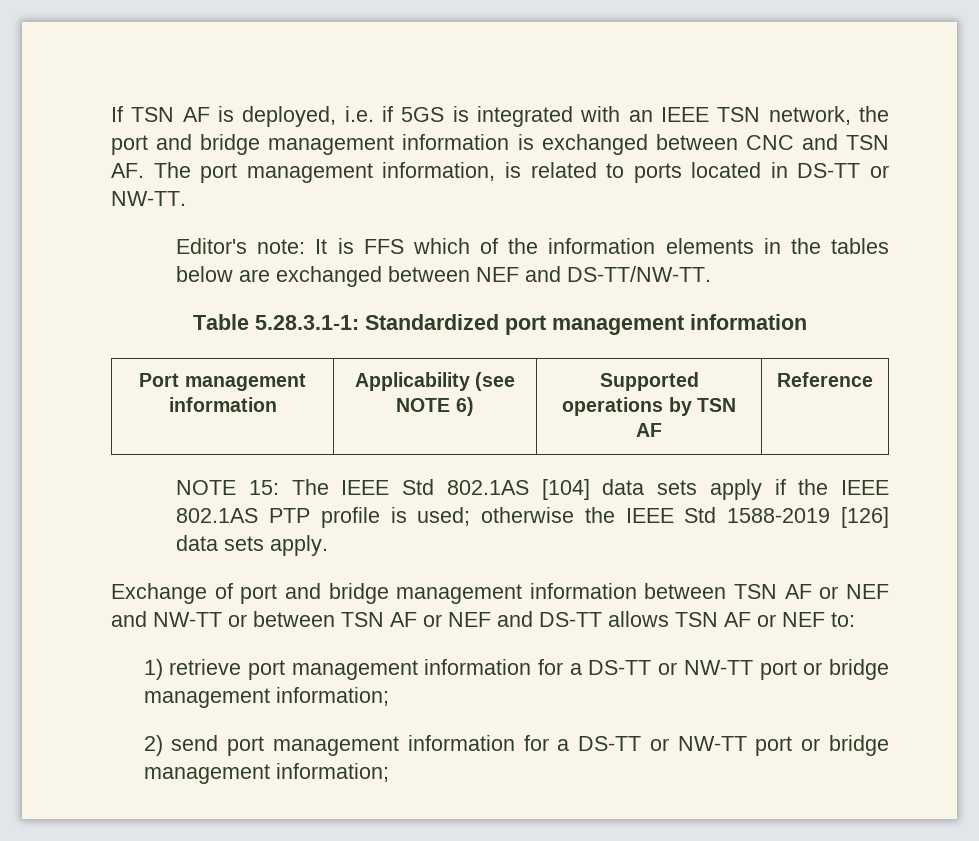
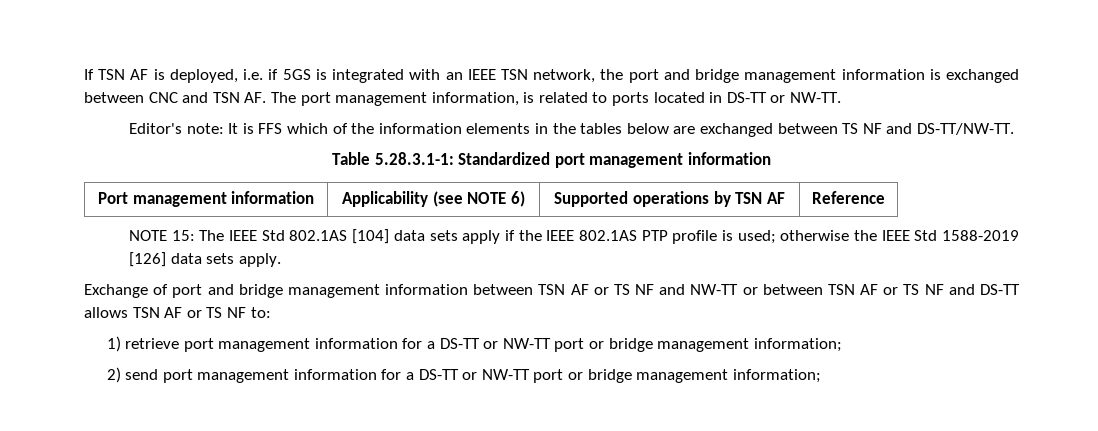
- Editor's note: It is FFS which of the information elements in the tables below are exchanged between NEF and DS-TT/NW-TT.
+ Editor's note: It is FFS which of the information elements in the tables below are exchanged between TS NF and DS-TT/NW-TT.
- Exchange of port and bridge management information between TSN AF or NEF and NW-TT or between TSN AF or NEF and DS-TT allows TSN AF or NEF to:
+ Exchange of port and bridge management information between TSN AF or TS NF and NW-TT or between TSN AF or TS NF and DS-TT allows TSN AF or TS NF to:

